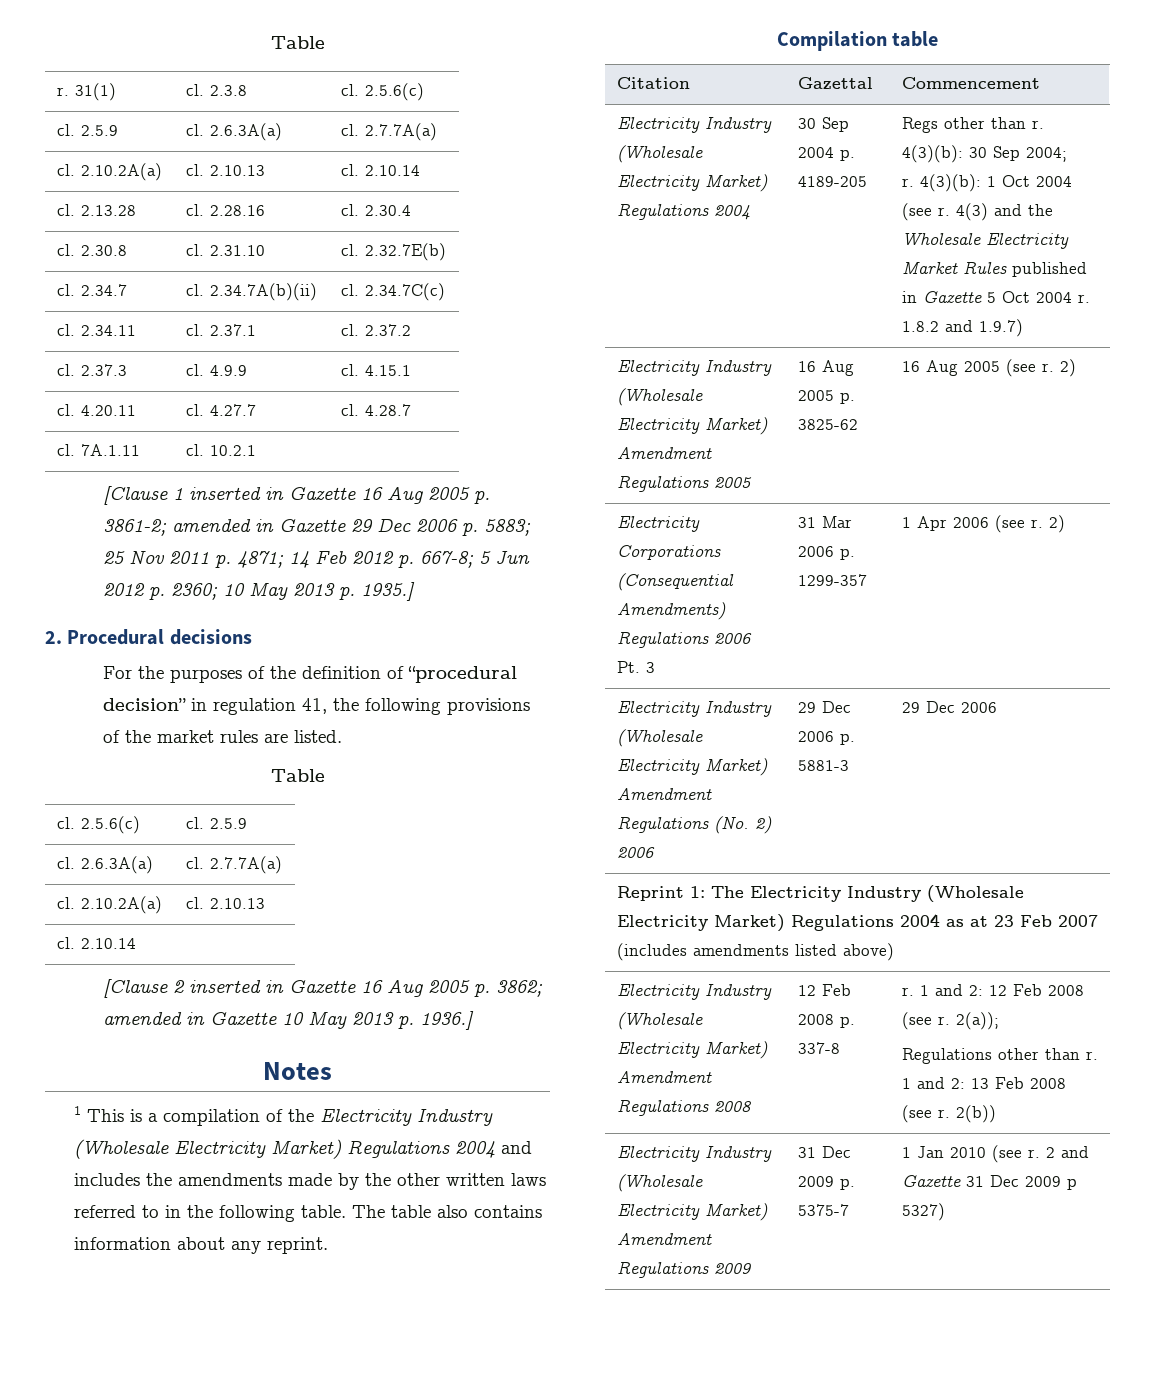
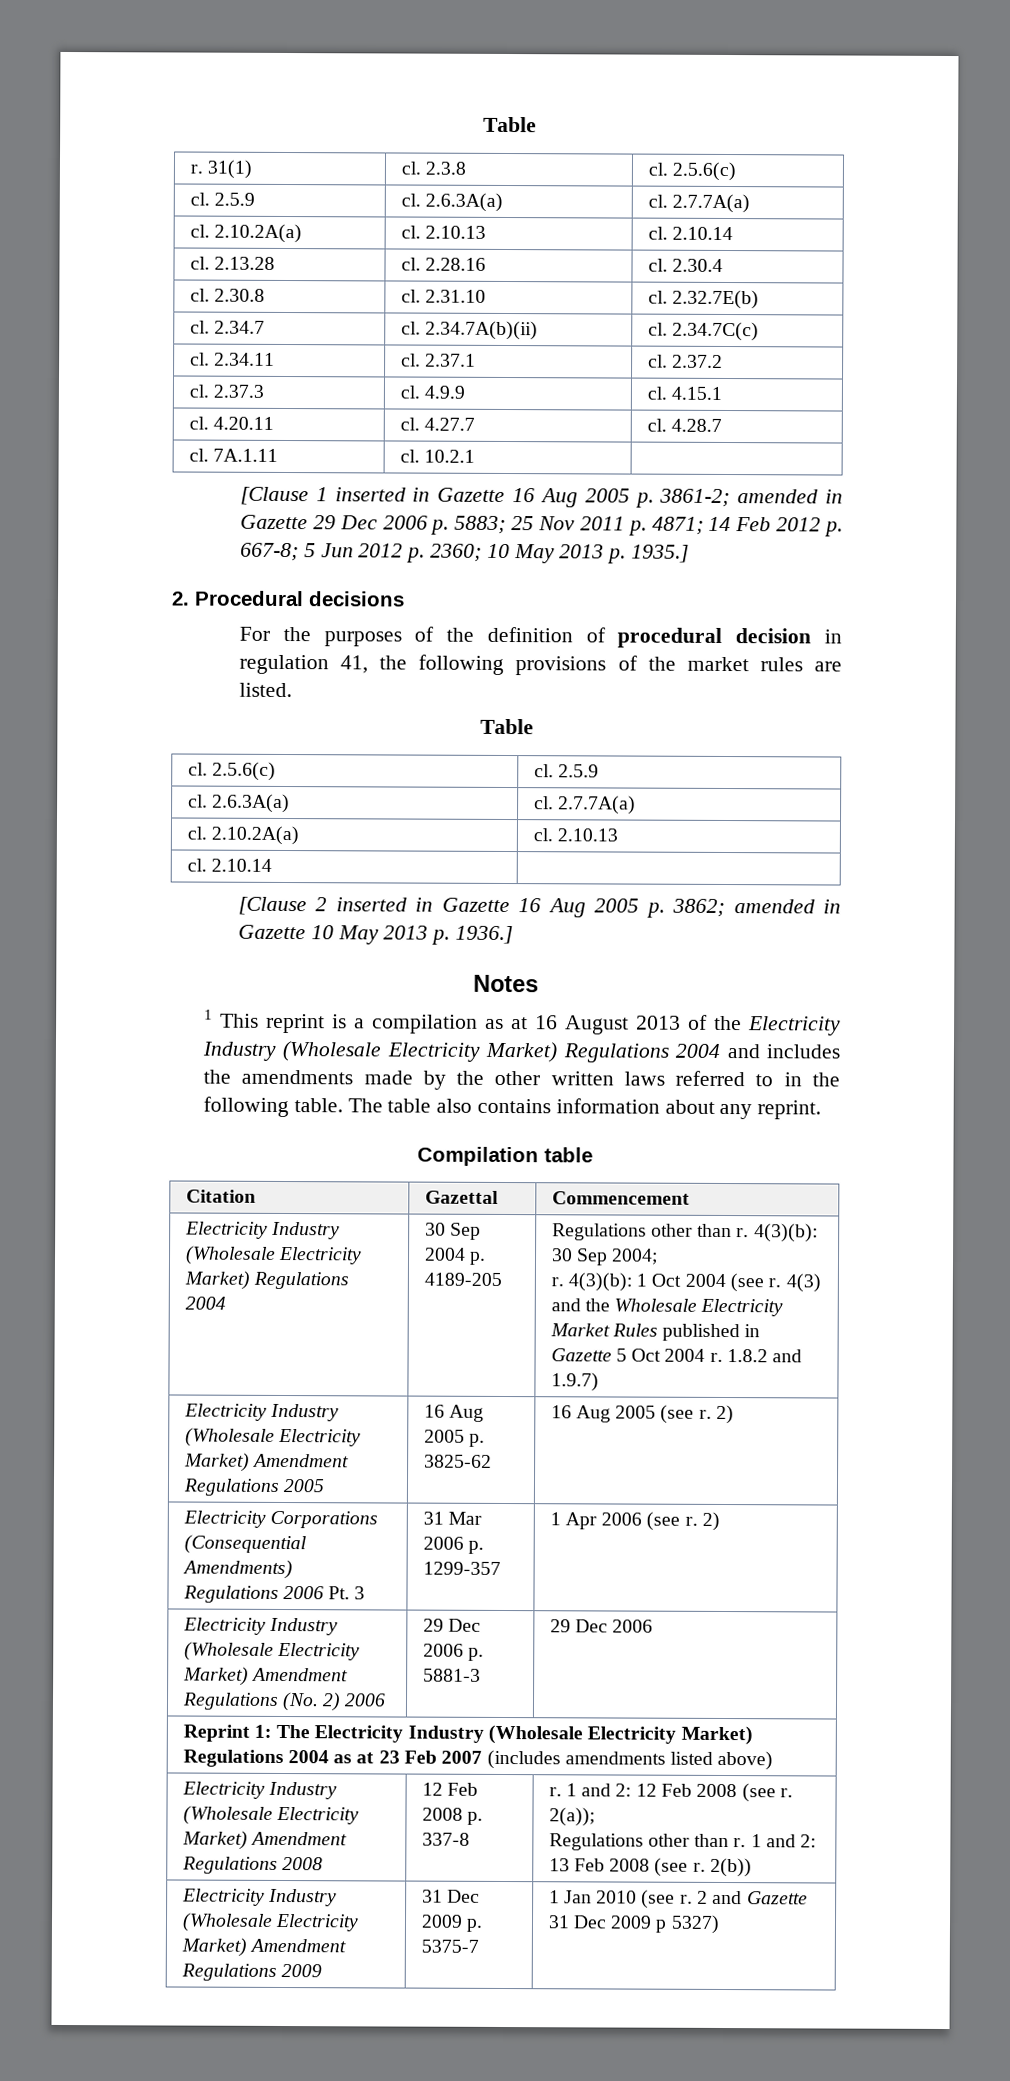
- For the purposes of the definition of “procedural decision” in regulation 41, the following provisions of the market rules are listed.
+ For the purposes of the definition of procedural decision in regulation 41, the following provisions of the market rules are listed.
- 1 This is a compilation of the Electricity Industry (Wholesale Electricity Market) Regulations 2004 and includes the amendments made by the other written laws referred to in the following table.
+ 1 This reprint is a compilation as at 16 August 2013 of the Electricity Industry (Wholesale Electricity Market) Regulations 2004 and includes the amendments made by the other written laws referred to in the following table.
- 30 Sep 2004 p. 4189-205 | Regs other than r.
+ 30 Sep 2004 p. 4189-205 | Regulations other than r.

